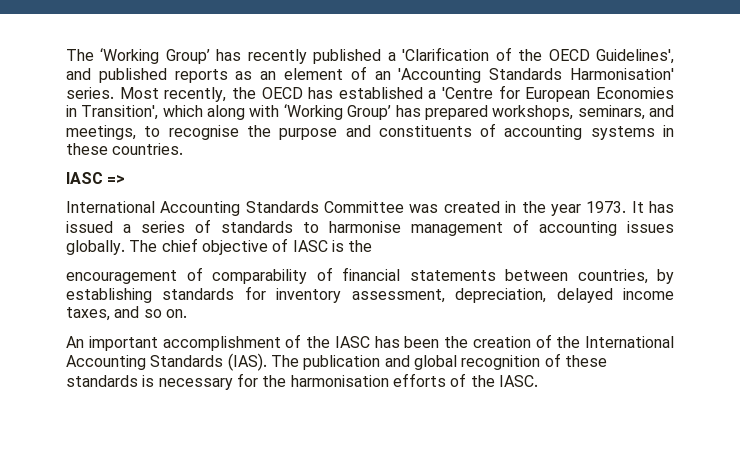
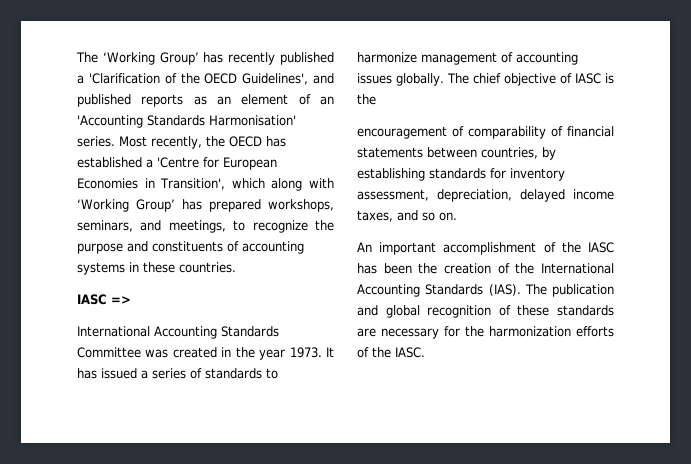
- Most recently, the OECD has established a 'Centre for European Economies in Transition', which along with ‘Working Group’ has prepared workshops, seminars, and meetings, to recognise the purpose and constituents of accounting systems in these countries.
+ Most recently, the OECD has established a 'Centre for European Economies in Transition', which along with ‘Working Group’ has prepared workshops, seminars, and meetings, to recognize the purpose and constituents of accounting systems in these countries.
- It has issued a series of standards to harmonise management of accounting issues globally.
+ It has issued a series of standards to harmonize management of accounting issues globally.
- The publication and global recognition of these standards is necessary for the harmonisation efforts of the IASC.
+ The publication and global recognition of these standards are necessary for the harmonization efforts of the IASC.

